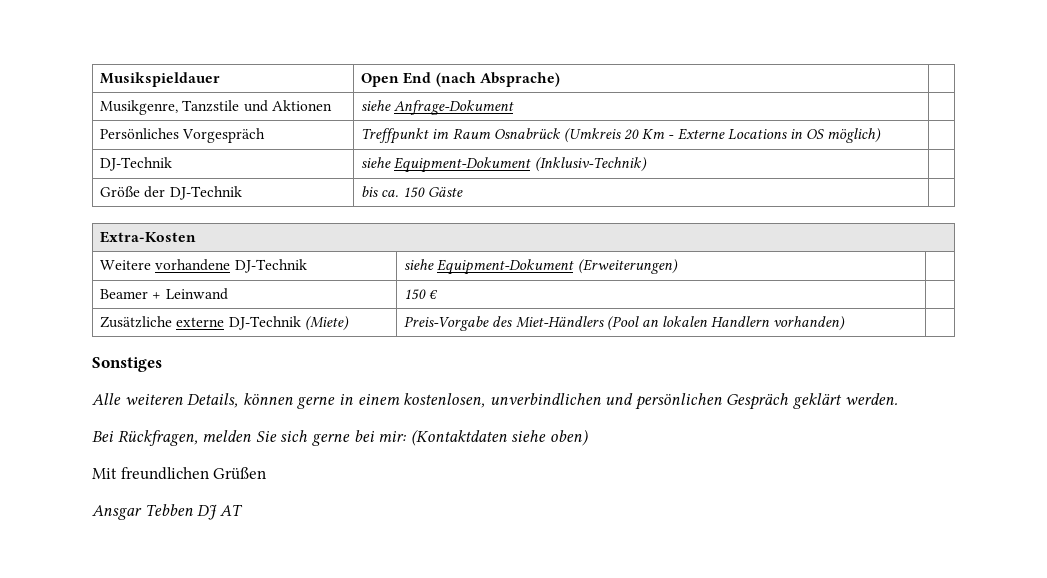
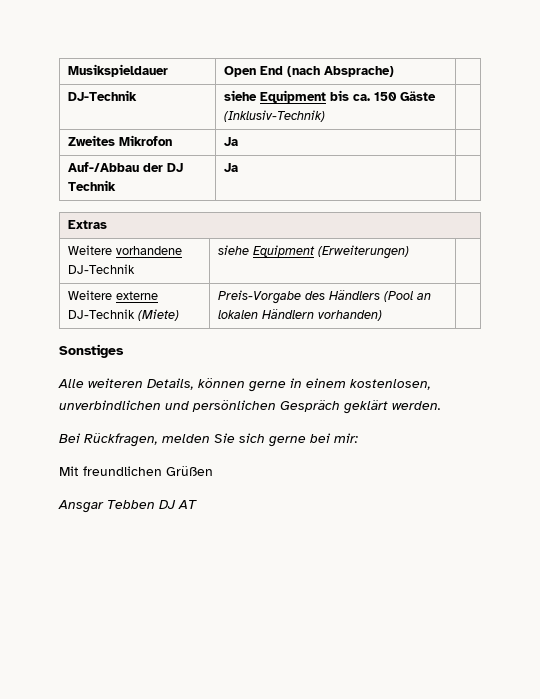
- Musikgenre, Tanzstile und Aktionen | siehe Anfrage-Dokument |
- Persönliches Vorgespräch | Treffpunkt im Raum Osnabrück (Umkreis 20 Km - Externe Locations in OS möglich) |
- DJ-Technik | siehe Equipment-Dokument (Inklusiv-Technik) |
- Größe der DJ-Technik | bis ca. 150 Gäste |
- Extra-Kosten
+ DJ-Technik | siehe Equipment bis ca. 150 Gäste (Inklusiv-Technik) |
+ Zweites Mikrofon | Ja |
+ Auf-/Abbau der DJ Technik | Ja |
+ Extras
- Weitere vorhandene DJ-Technik | siehe Equipment-Dokument (Erweiterungen) |
+ Weitere vorhandene DJ-Technik | siehe Equipment (Erweiterungen) |
- Beamer + Leinwand | 150 € |
- Zusätzliche externe DJ-Technik (Miete) | Preis-Vorgabe des Miet-Händlers (Pool an lokalen Handlern vorhanden) |
+ Weitere externe DJ-Technik (Miete) | Preis-Vorgabe des Händlers (Pool an lokalen Händlern vorhanden) |
- Bei Rückfragen, melden Sie sich gerne bei mir: (Kontaktdaten siehe oben)
+ Bei Rückfragen, melden Sie sich gerne bei mir:

